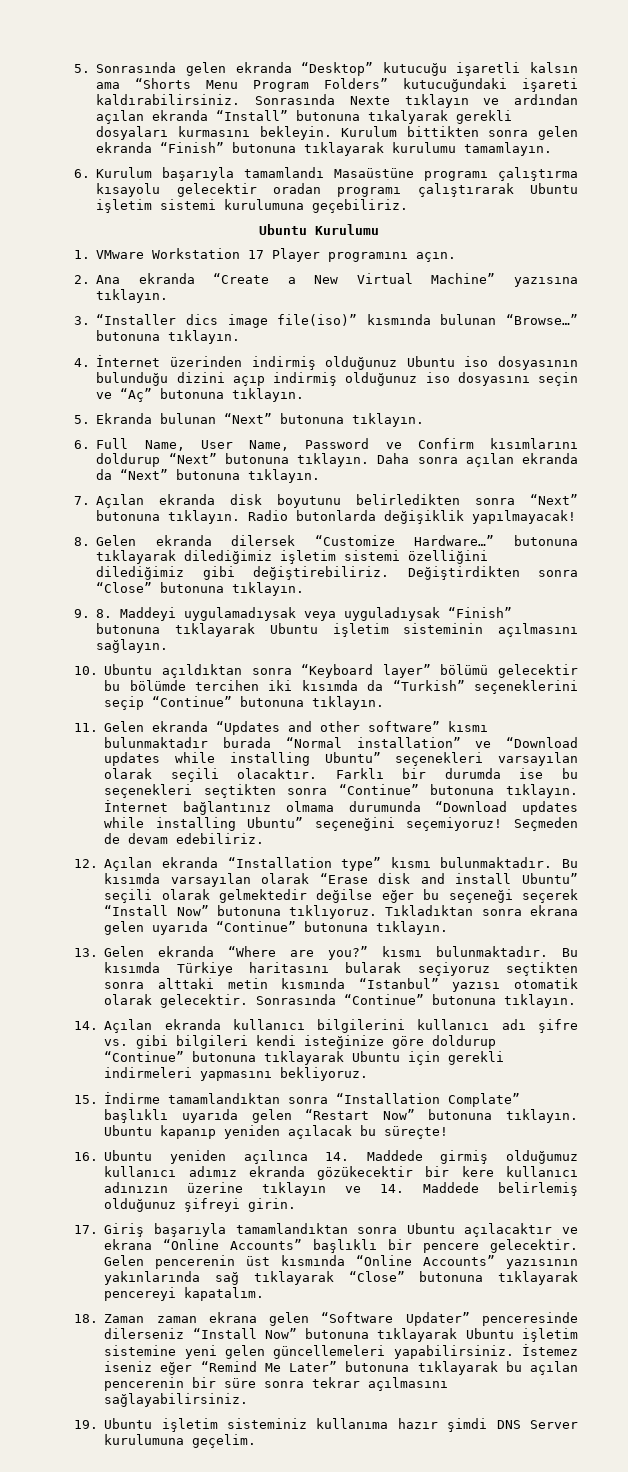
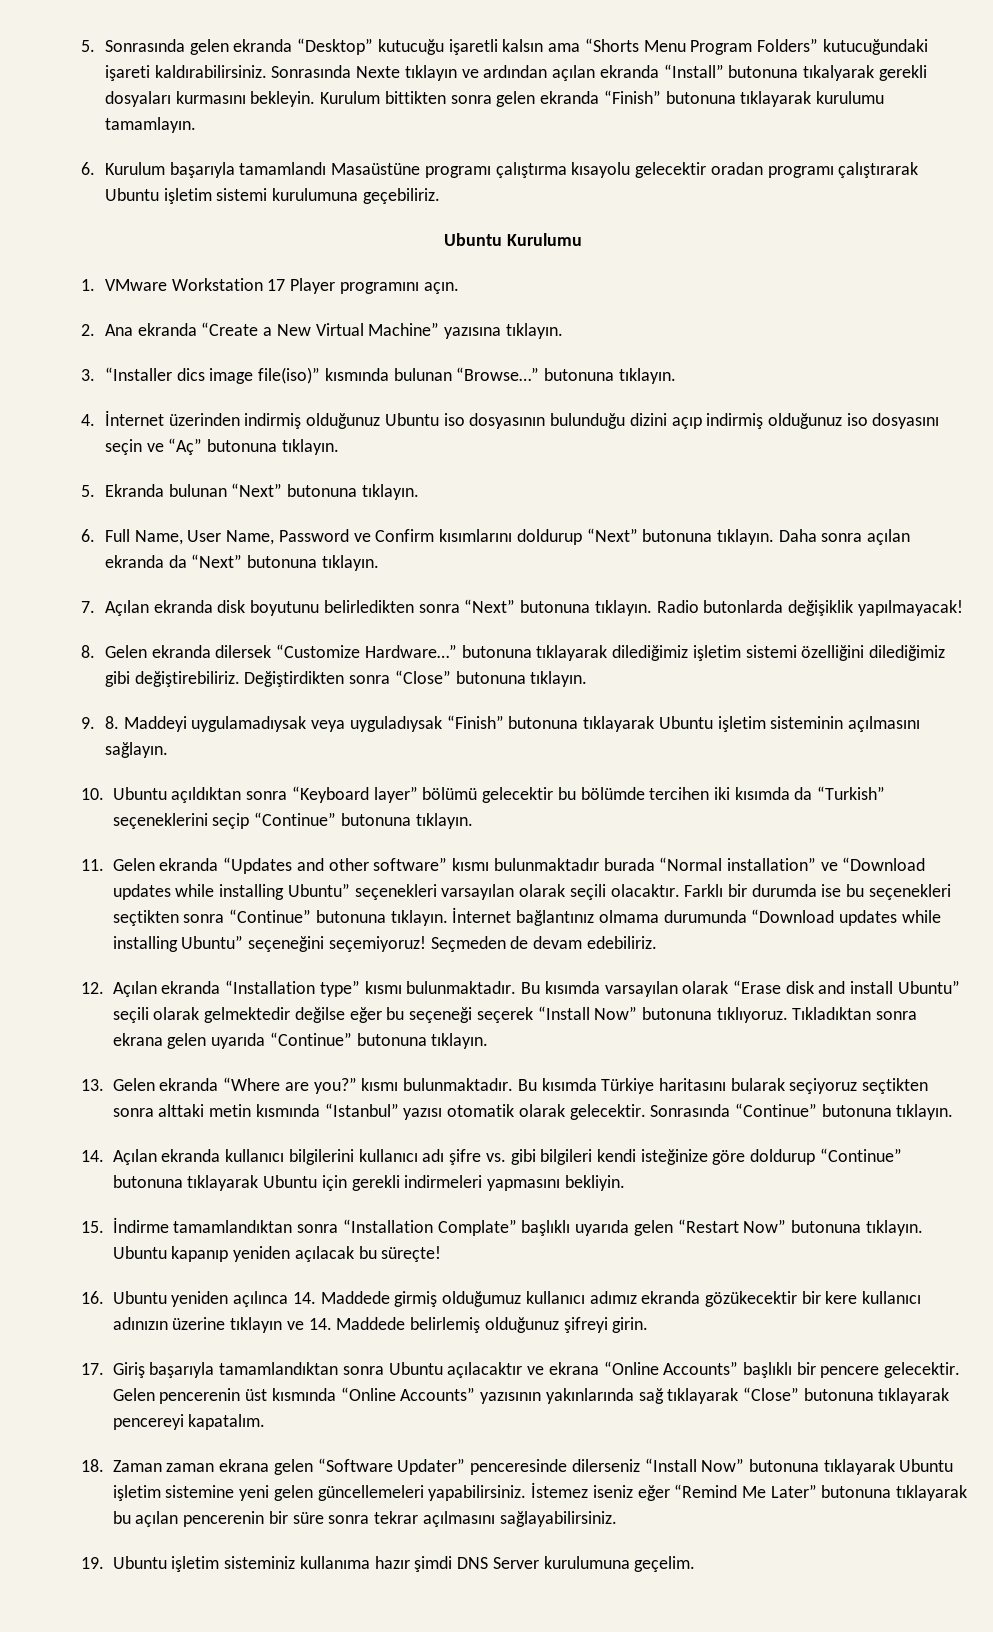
- 14. Açılan ekranda kullanıcı bilgilerini kullanıcı adı şifre vs. gibi bilgileri kendi isteğinize göre doldurup “Continue” butonuna tıklayarak Ubuntu için gerekli indirmeleri yapmasını bekliyoruz.
+ 14. Açılan ekranda kullanıcı bilgilerini kullanıcı adı şifre vs. gibi bilgileri kendi isteğinize göre doldurup “Continue” butonuna tıklayarak Ubuntu için gerekli indirmeleri yapmasını bekliyin.

